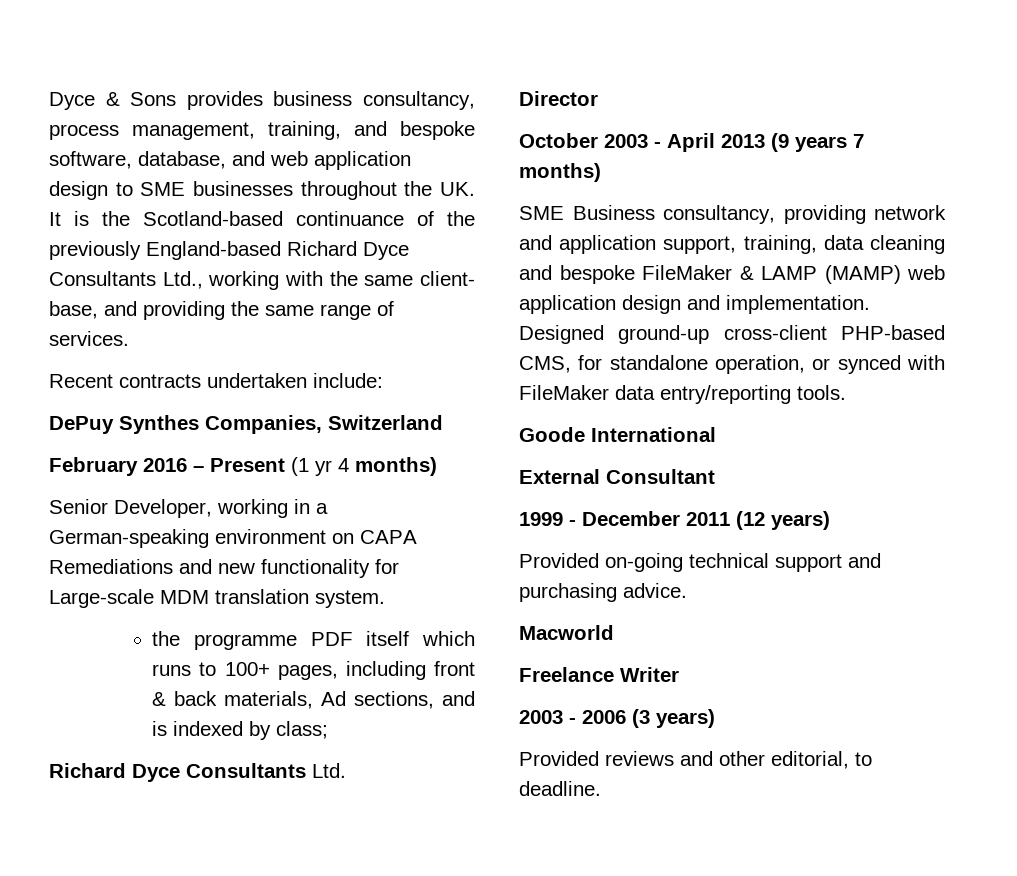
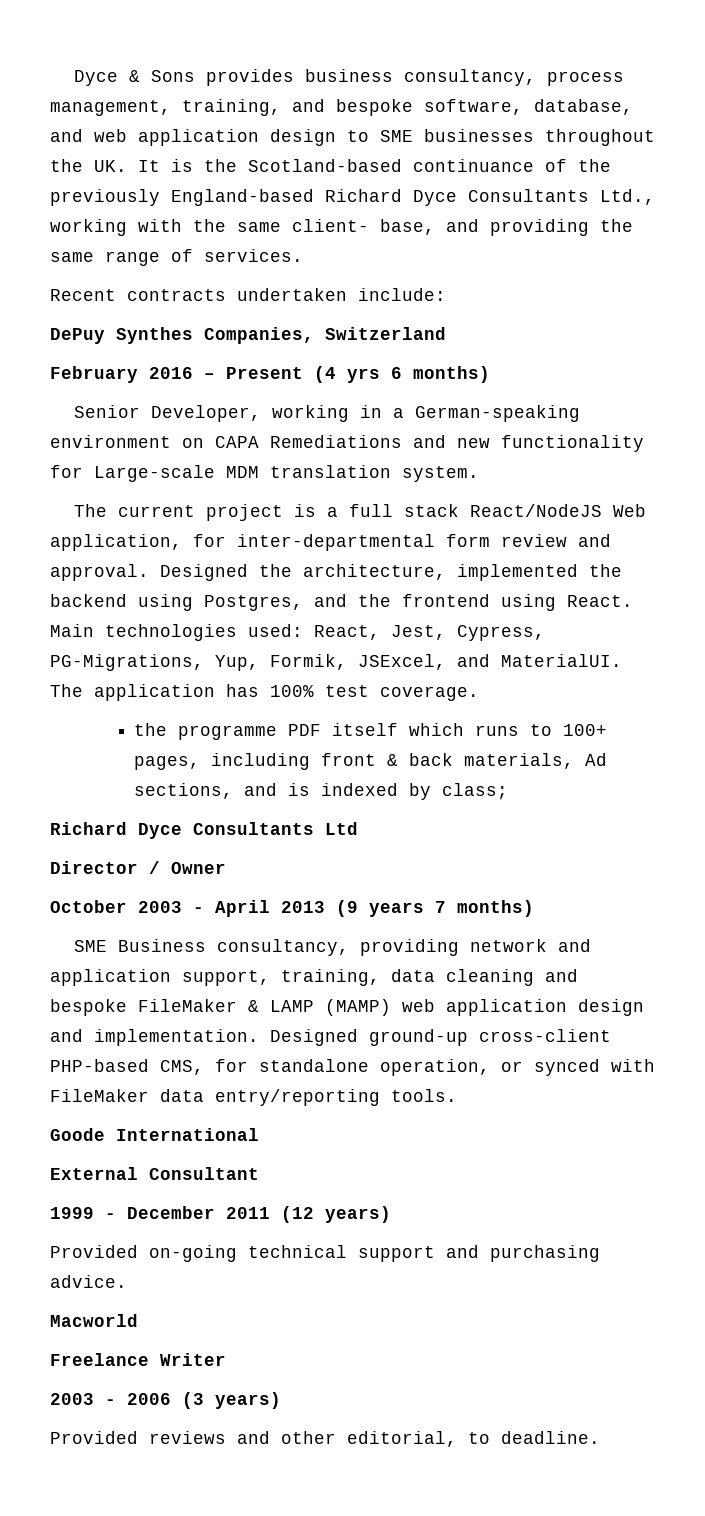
- February 2016 – Present (1 yr 4 months)
+ February 2016 – Present (4 yrs 6 months)
+ The current project is a full stack React/NodeJS Web application, for inter-departmental form review and approval. Designed the architecture, implemented the backend using Postgres, and the frontend using React. Main technologies used: React, Jest, Cypress, PG-Migrations, Yup, Formik, JSExcel, and MaterialUI. The application has 100% test coverage.
- Richard Dyce Consultants Ltd.
+ Richard Dyce Consultants Ltd
- Director
+ Director / Owner

